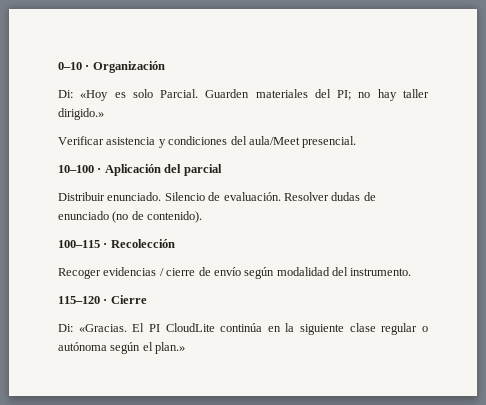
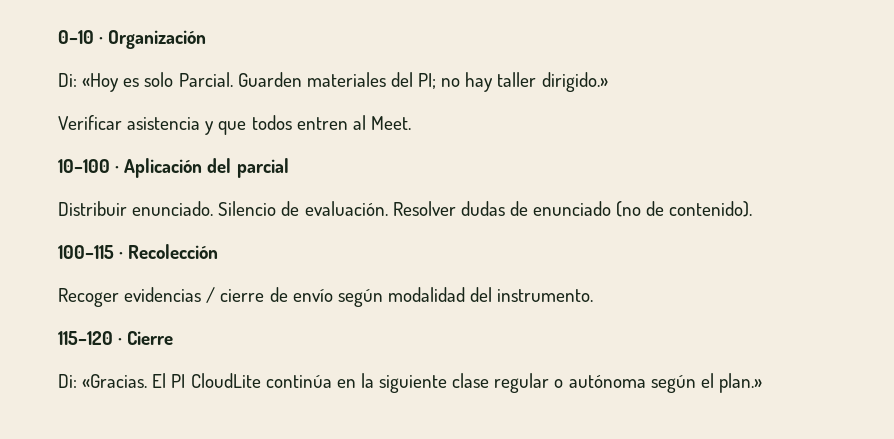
- Verificar asistencia y condiciones del aula/Meet presencial.
+ Verificar asistencia y que todos entren al Meet.

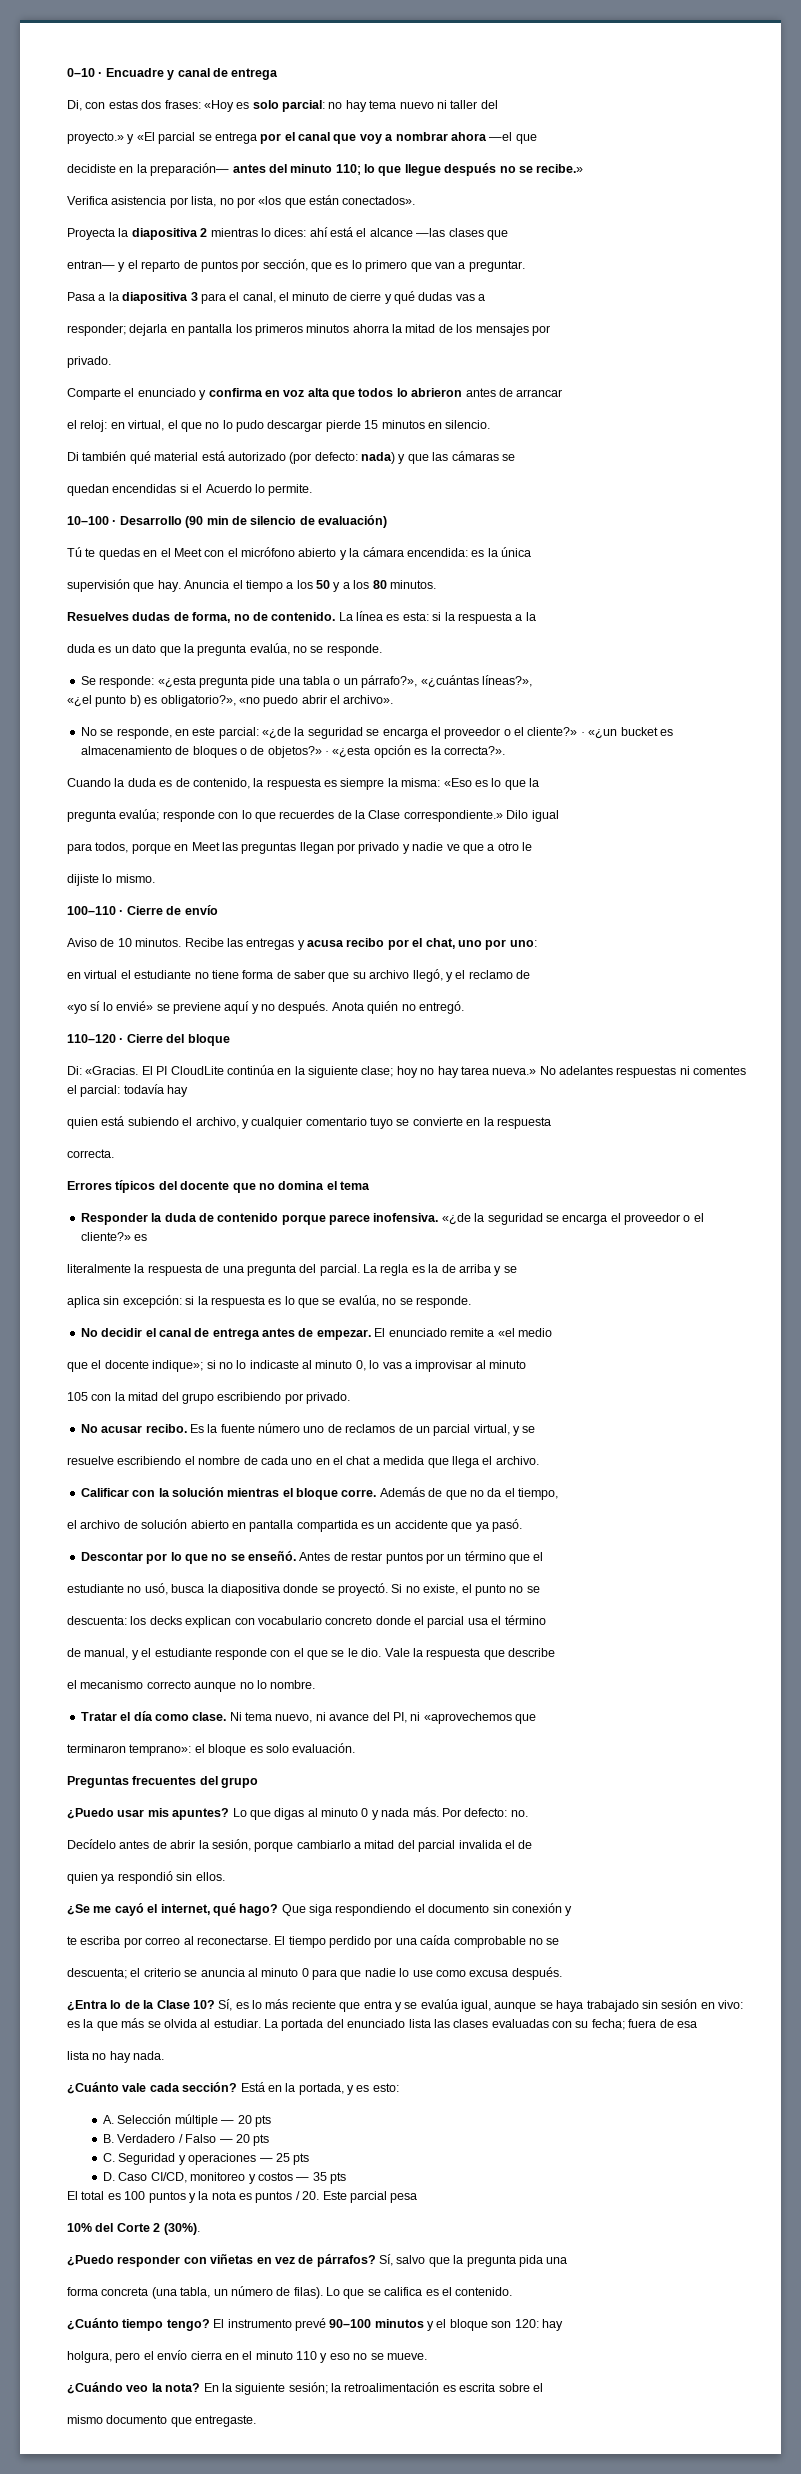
- 0–10 · Organización
- Di: «Hoy es solo Parcial. Guarden materiales del PI; no hay taller dirigido.»
- Verificar asistencia y que todos entren al Meet.
- 10–100 · Aplicación del parcial
- Distribuir enunciado. Silencio de evaluación. Resolver dudas de enunciado (no de contenido).
- 100–115 · Recolección
- Recoger evidencias / cierre de envío según modalidad del instrumento.
- 115–120 · Cierre
+ 0–10 · Encuadre y canal de entrega
+ Di, con estas dos frases: «Hoy es solo parcial: no hay tema nuevo ni taller del
+ proyecto.» y «El parcial se entrega por el canal que voy a nombrar ahora —el que
+ decidiste en la preparación— antes del minuto 110; lo que llegue después no se recibe.»
+ Verifica asistencia por lista, no por «los que están conectados».
+ Proyecta la diapositiva 2 mientras lo dices: ahí está el alcance —las clases que
+ entran— y el reparto de puntos por sección, que es lo primero que van a preguntar.
+ Pasa a la diapositiva 3 para el canal, el minuto de cierre y qué dudas vas a
+ responder; dejarla en pantalla los primeros minutos ahorra la mitad de los mensajes por
+ privado.
+ Comparte el enunciado y confirma en voz alta que todos lo abrieron antes de arrancar
+ el reloj: en virtual, el que no lo pudo descargar pierde 15 minutos en silencio.
+ Di también qué material está autorizado (por defecto: nada) y que las cámaras se
+ quedan encendidas si el Acuerdo lo permite.
+ 10–100 · Desarrollo (90 min de silencio de evaluación)
+ Tú te quedas en el Meet con el micrófono abierto y la cámara encendida: es la única
+ supervisión que hay. Anuncia el tiempo a los 50 y a los 80 minutos.
+ Resuelves dudas de forma, no de contenido. La línea es esta: si la respuesta a la
+ duda es un dato que la pregunta evalúa, no se responde.
+ Se responde: «¿esta pregunta pide una tabla o un párrafo?», «¿cuántas líneas?»,
+ «¿el punto b) es obligatorio?», «no puedo abrir el archivo».
+ No se responde, en este parcial: «¿de la seguridad se encarga el proveedor o el cliente?» · «¿un bucket es almacenamiento de bloques o de objetos?» · «¿esta opción es la correcta?».
+ Cuando la duda es de contenido, la respuesta es siempre la misma: «Eso es lo que la
+ pregunta evalúa; responde con lo que recuerdes de la Clase correspondiente.» Dilo igual
+ para todos, porque en Meet las preguntas llegan por privado y nadie ve que a otro le
+ dijiste lo mismo.
+ 100–110 · Cierre de envío
+ Aviso de 10 minutos. Recibe las entregas y acusa recibo por el chat, uno por uno:
+ en virtual el estudiante no tiene forma de saber que su archivo llegó, y el reclamo de
+ «yo sí lo envié» se previene aquí y no después. Anota quién no entregó.
+ 110–120 · Cierre del bloque
- El PI CloudLite continúa en la siguiente clase regular o autónoma según el plan.»
+ El PI CloudLite continúa en la siguiente clase; hoy no hay tarea nueva.» No adelantes respuestas ni comentes el parcial: todavía hay
+ quien está subiendo el archivo, y cualquier comentario tuyo se convierte en la respuesta
+ correcta.
+ Errores típicos del docente que no domina el tema
+ Responder la duda de contenido porque parece inofensiva. «¿de la seguridad se encarga el proveedor o el cliente?» es
+ literalmente la respuesta de una pregunta del parcial. La regla es la de arriba y se
+ aplica sin excepción: si la respuesta es lo que se evalúa, no se responde.
+ No decidir el canal de entrega antes de empezar. El enunciado remite a «el medio
+ que el docente indique»; si no lo indicaste al minuto 0, lo vas a improvisar al minuto
+ 105 con la mitad del grupo escribiendo por privado.
+ No acusar recibo. Es la fuente número uno de reclamos de un parcial virtual, y se
+ resuelve escribiendo el nombre de cada uno en el chat a medida que llega el archivo.
+ Calificar con la solución mientras el bloque corre. Además de que no da el tiempo,
+ el archivo de solución abierto en pantalla compartida es un accidente que ya pasó.
+ Descontar por lo que no se enseñó. Antes de restar puntos por un término que el
+ estudiante no usó, busca la diapositiva donde se proyectó. Si no existe, el punto no se
+ descuenta: los decks explican con vocabulario concreto donde el parcial usa el término
+ de manual, y el estudiante responde con el que se le dio. Vale la respuesta que describe
+ el mecanismo correcto aunque no lo nombre.
+ Tratar el día como clase. Ni tema nuevo, ni avance del PI, ni «aprovechemos que
+ terminaron temprano»: el bloque es solo evaluación.
+ Preguntas frecuentes del grupo
+ ¿Puedo usar mis apuntes? Lo que digas al minuto 0 y nada más. Por defecto: no.
+ Decídelo antes de abrir la sesión, porque cambiarlo a mitad del parcial invalida el de
+ quien ya respondió sin ellos.
+ ¿Se me cayó el internet, qué hago? Que siga respondiendo el documento sin conexión y
+ te escriba por correo al reconectarse. El tiempo perdido por una caída comprobable no se
+ descuenta; el criterio se anuncia al minuto 0 para que nadie lo use como excusa después.
+ ¿Entra lo de la Clase 10? Sí, es lo más reciente que entra y se evalúa igual, aunque se haya trabajado sin sesión en vivo: es la que más se olvida al estudiar. La portada del enunciado lista las clases evaluadas con su fecha; fuera de esa
+ lista no hay nada.
+ ¿Cuánto vale cada sección? Está en la portada, y es esto:
+ A. Selección múltiple — 20 pts
+ B. Verdadero / Falso — 20 pts
+ C. Seguridad y operaciones — 25 pts
+ D. Caso CI/CD, monitoreo y costos — 35 pts
+ El total es 100 puntos y la nota es puntos / 20. Este parcial pesa
+ 10% del Corte 2 (30%).
+ ¿Puedo responder con viñetas en vez de párrafos? Sí, salvo que la pregunta pida una
+ forma concreta (una tabla, un número de filas). Lo que se califica es el contenido.
+ ¿Cuánto tiempo tengo? El instrumento prevé 90–100 minutos y el bloque son 120: hay
+ holgura, pero el envío cierra en el minuto 110 y eso no se mueve.
+ ¿Cuándo veo la nota? En la siguiente sesión; la retroalimentación es escrita sobre el
+ mismo documento que entregaste.

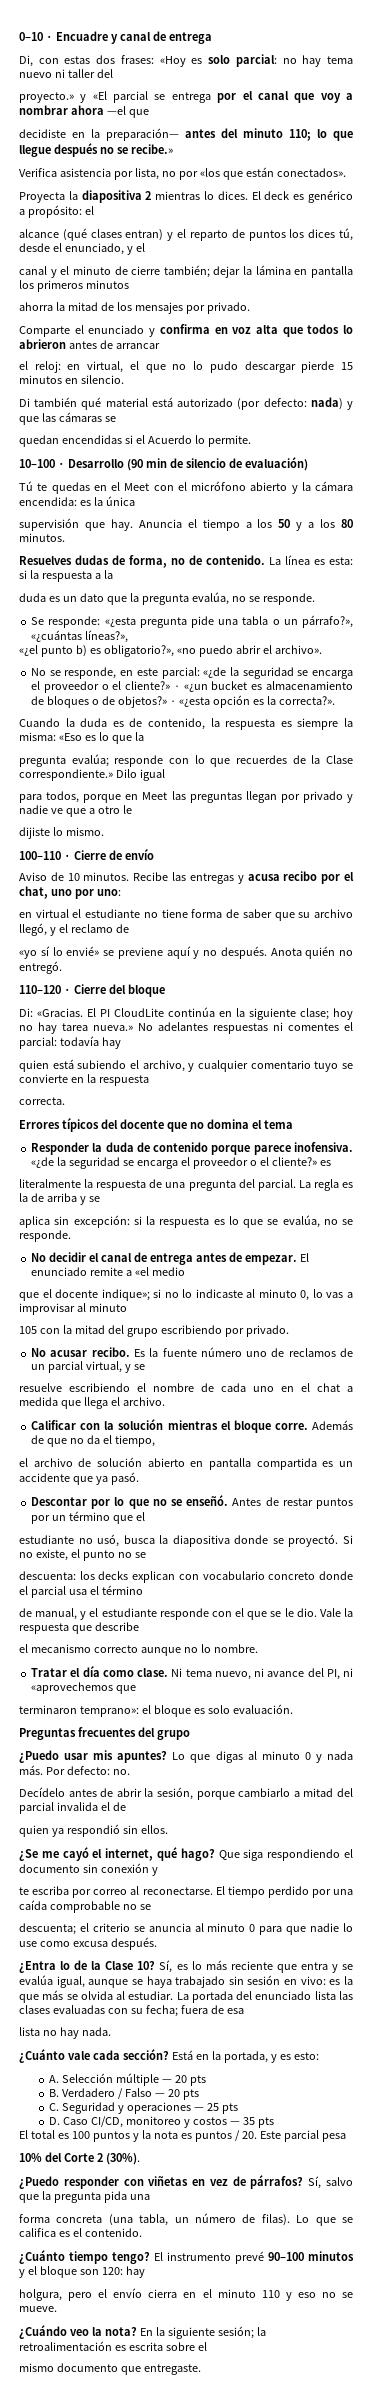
- Proyecta la diapositiva 2 mientras lo dices: ahí está el alcance —las clases que
- entran— y el reparto de puntos por sección, que es lo primero que van a preguntar.
- Pasa a la diapositiva 3 para el canal, el minuto de cierre y qué dudas vas a
- responder; dejarla en pantalla los primeros minutos ahorra la mitad de los mensajes por
- privado.
+ Proyecta la diapositiva 2 mientras lo dices. El deck es genérico a propósito: el
+ alcance (qué clases entran) y el reparto de puntos los dices tú, desde el enunciado, y el
+ canal y el minuto de cierre también; dejar la lámina en pantalla los primeros minutos
+ ahorra la mitad de los mensajes por privado.

